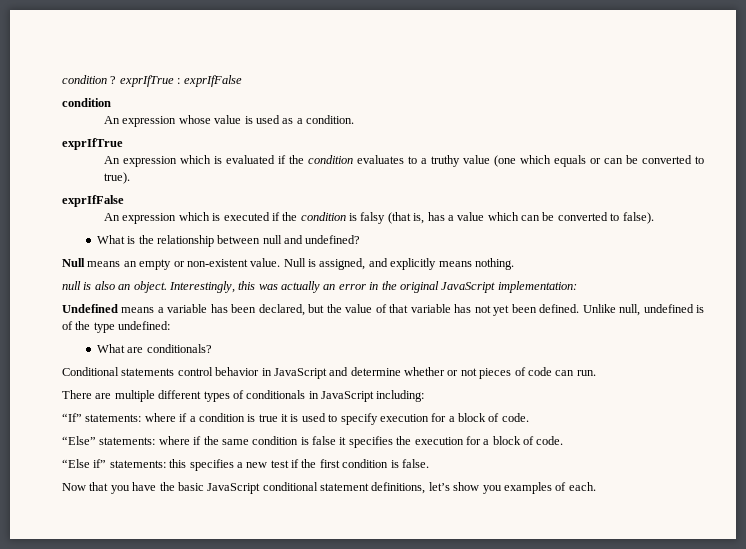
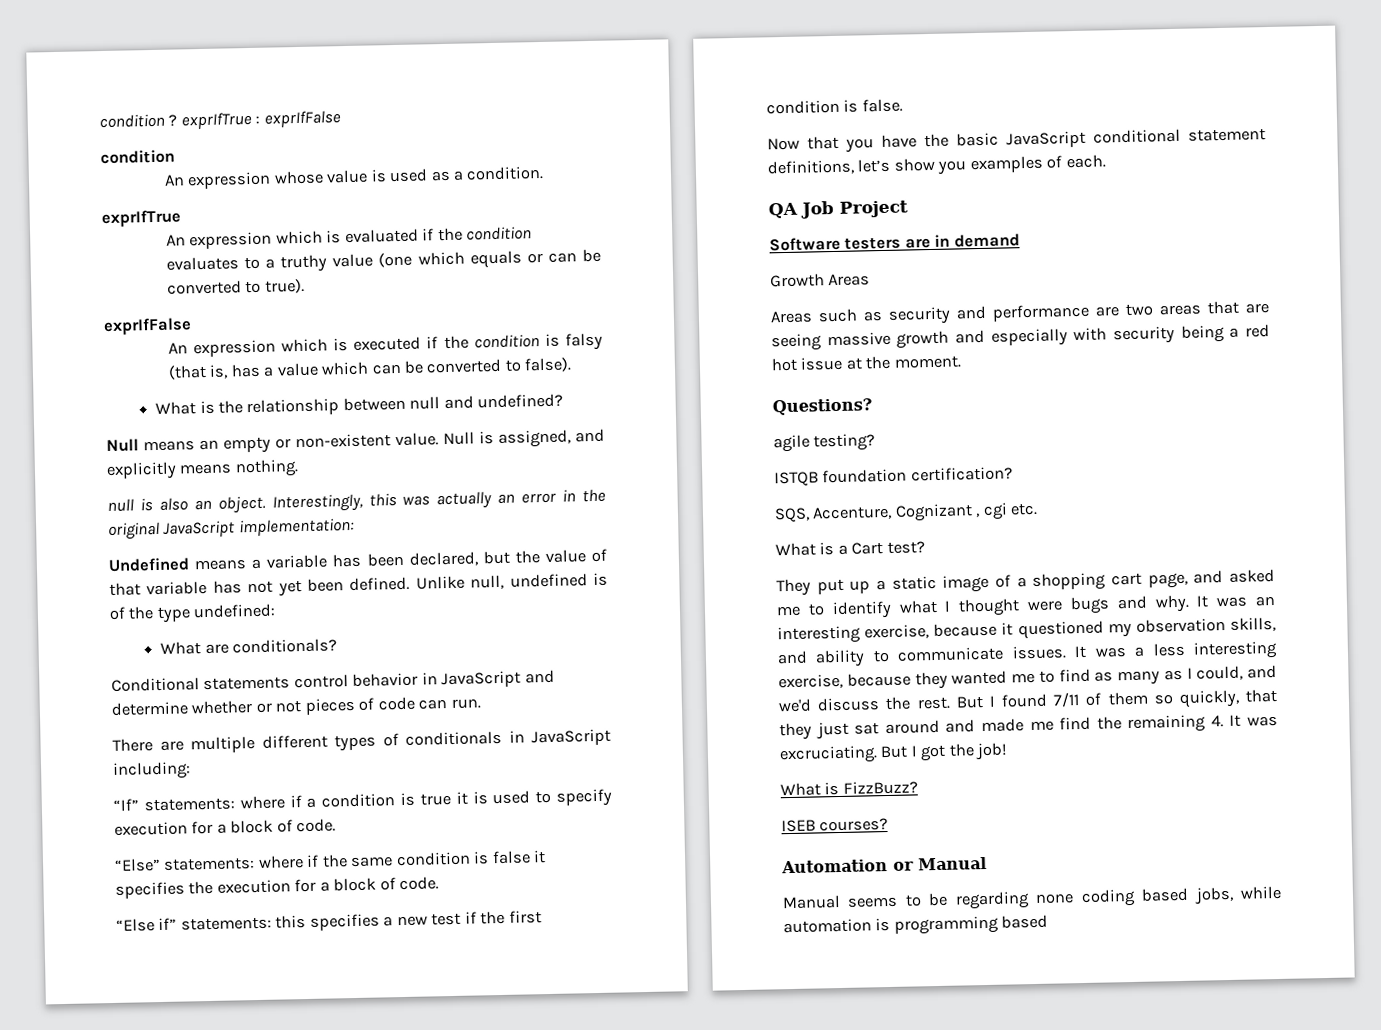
+ QA Job Project
+ Software testers are in demand
+ Growth Areas
+ Areas such as security and performance are two areas that are seeing massive growth and especially with security being a red hot issue at the moment.
+ Questions?
+ agile testing?
+ ISTQB foundation certification?
+ SQS, Accenture, Cognizant , cgi etc.
+ What is a Cart test?
+ They put up a static image of a shopping cart page, and asked me to identify what I thought were bugs and why. It was an interesting exercise, because it questioned my observation skills, and ability to communicate issues. It was a less interesting exercise, because they wanted me to find as many as I could, and we'd discuss the rest. But I found 7/11 of them so quickly, that they just sat around and made me find the remaining 4. It was excruciating. But I got the job!
+ What is FizzBuzz?
+ ISEB courses?
+ Automation or Manual
+ Manual seems to be regarding none coding based jobs, while automation is programming based

